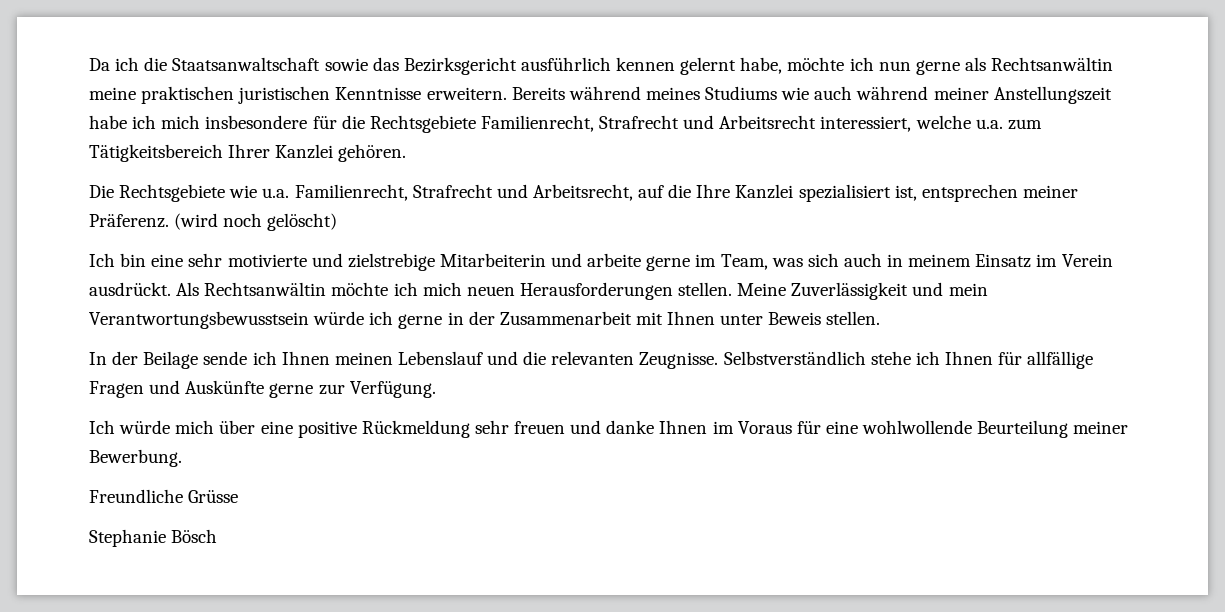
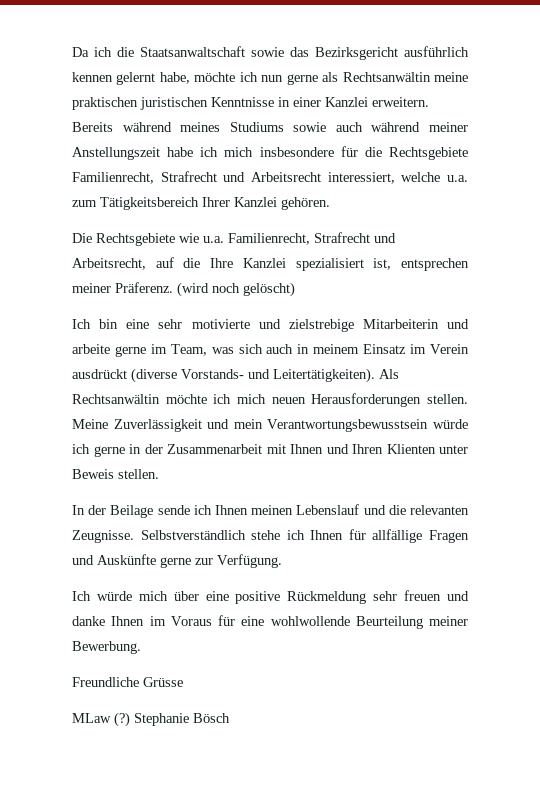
- Da ich die Staatsanwaltschaft sowie das Bezirksgericht ausführlich kennen gelernt habe, möchte ich nun gerne als Rechtsanwältin meine praktischen juristischen Kenntnisse erweitern.
+ Da ich die Staatsanwaltschaft sowie das Bezirksgericht ausführlich kennen gelernt habe, möchte ich nun gerne als Rechtsanwältin meine praktischen juristischen Kenntnisse in einer Kanzlei erweitern.
- Bereits während meines Studiums wie auch während meiner Anstellungszeit habe ich mich insbesondere für die Rechtsgebiete Familienrecht, Strafrecht und Arbeitsrecht interessiert, welche u.a. zum Tätigkeitsbereich Ihrer Kanzlei gehören.
+ Bereits während meines Studiums sowie auch während meiner Anstellungszeit habe ich mich insbesondere für die Rechtsgebiete Familienrecht, Strafrecht und Arbeitsrecht interessiert, welche u.a. zum Tätigkeitsbereich Ihrer Kanzlei gehören.
- Ich bin eine sehr motivierte und zielstrebige Mitarbeiterin und arbeite gerne im Team, was sich auch in meinem Einsatz im Verein ausdrückt.
+ Ich bin eine sehr motivierte und zielstrebige Mitarbeiterin und arbeite gerne im Team, was sich auch in meinem Einsatz im Verein ausdrückt (diverse Vorstands- und Leitertätigkeiten).
- Meine Zuverlässigkeit und mein Verantwortungsbewusstsein würde ich gerne in der Zusammenarbeit mit Ihnen unter Beweis stellen.
+ Meine Zuverlässigkeit und mein Verantwortungsbewusstsein würde ich gerne in der Zusammenarbeit mit Ihnen und Ihren Klienten unter Beweis stellen.
+ MLaw (?)

